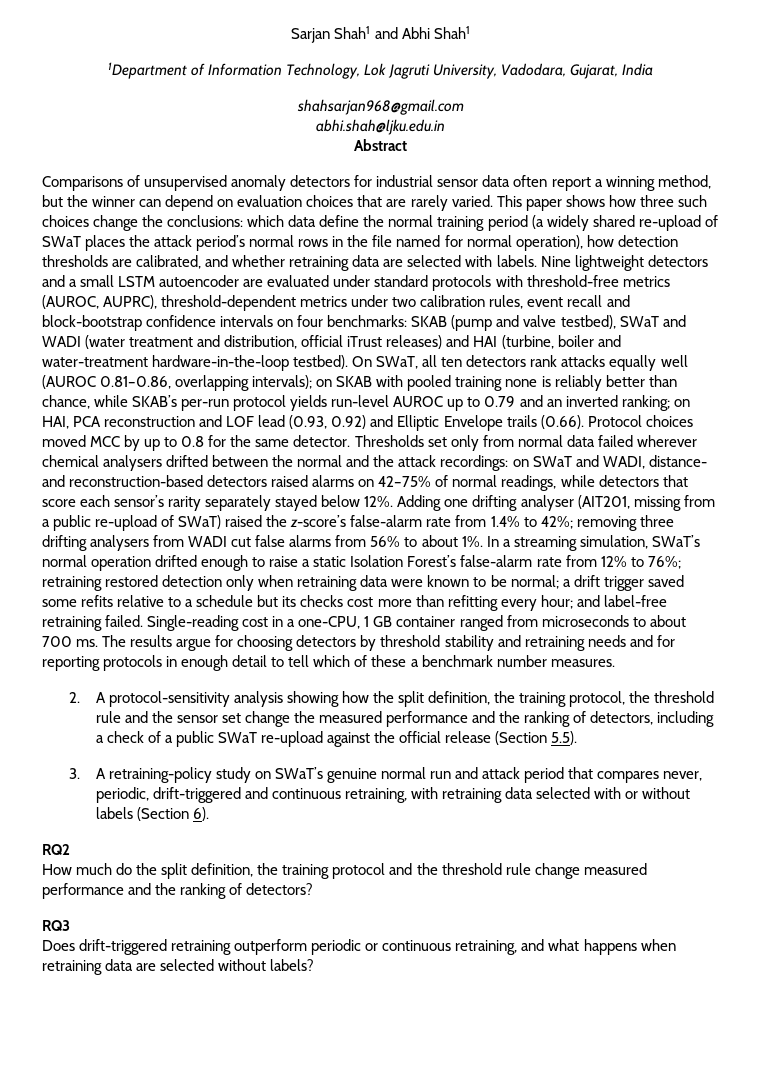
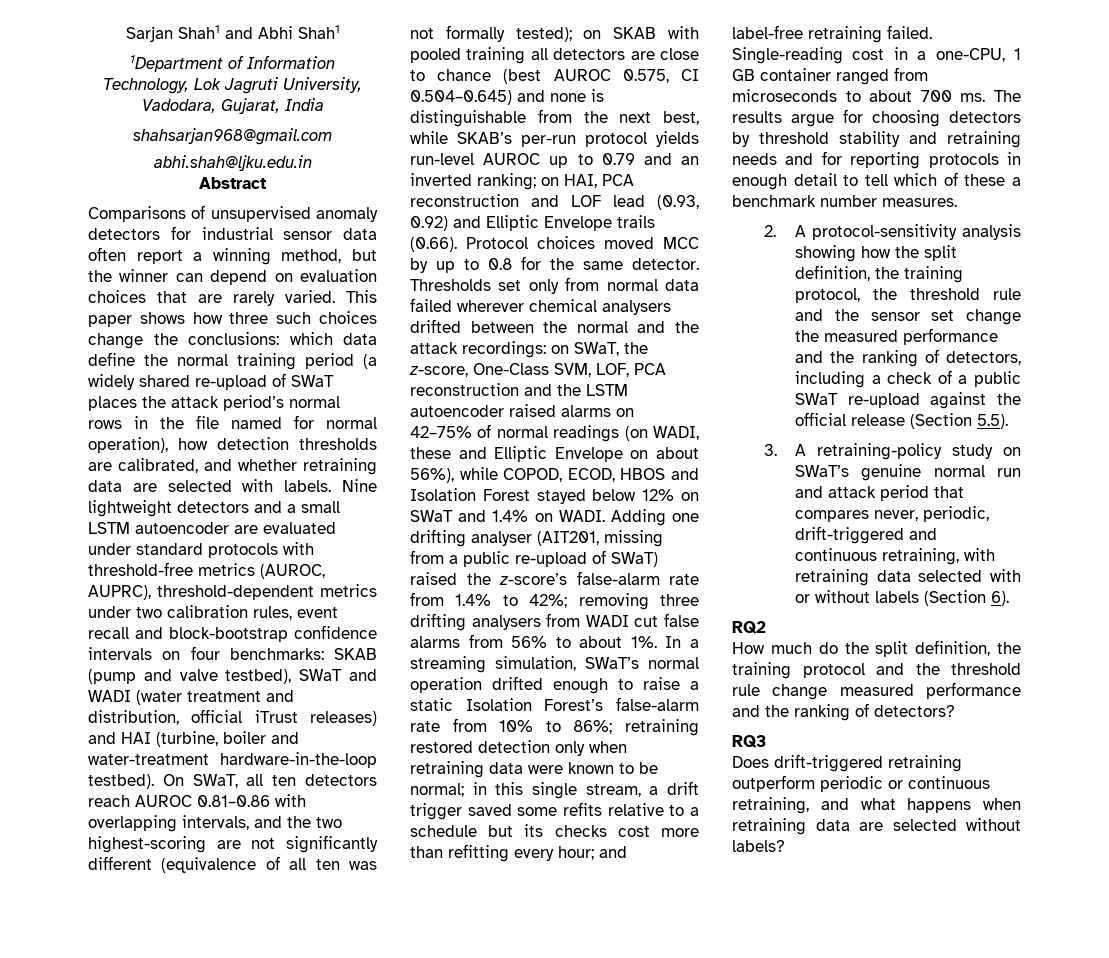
- On SWaT, all ten detectors rank attacks equally well (AUROC 0.81–0.86, overlapping intervals); on SKAB with pooled training none is reliably better than chance, while SKAB’s per-run protocol yields run-level AUROC up to 0.79 and an inverted ranking; on HAI, PCA reconstruction and LOF lead (0.93, 0.92) and Elliptic Envelope trails (0.66). Protocol choices moved MCC by up to 0.8 for the same detector.
+ On SWaT, all ten detectors reach AUROC 0.81–0.86 with overlapping intervals, and the two highest-scoring are not significantly different (equivalence of all ten was not formally tested); on SKAB with pooled training all detectors are close to chance (best AUROC 0.575, CI 0.504–0.645) and none is distinguishable from the next best, while SKAB’s per-run protocol yields run-level AUROC up to 0.79 and an inverted ranking; on HAI, PCA reconstruction and LOF lead (0.93, 0.92) and Elliptic Envelope trails (0.66). Protocol choices moved MCC by up to 0.8 for the same detector.
- Thresholds set only from normal data failed wherever chemical analysers drifted between the normal and the attack recordings: on SWaT and WADI, distance- and reconstruction-based detectors raised alarms on 42–75% of normal readings, while detectors that score each sensor’s rarity separately stayed below 12%.
+ Thresholds set only from normal data failed wherever chemical analysers drifted between the normal and the attack recordings: on SWaT, the z-score, One-Class SVM, LOF, PCA reconstruction and the LSTM autoencoder raised alarms on 42–75% of normal readings (on WADI, these and Elliptic Envelope on about 56%), while COPOD, ECOD, HBOS and Isolation Forest stayed below 12% on SWaT and 1.4% on WADI.
- In a streaming simulation, SWaT’s normal operation drifted enough to raise a static Isolation Forest’s false-alarm rate from 12% to 76%; retraining restored detection only when retraining data were known to be normal; a drift trigger saved some refits relative to a schedule but its checks cost more than refitting every hour; and label-free retraining failed.
+ In a streaming simulation, SWaT’s normal operation drifted enough to raise a static Isolation Forest’s false-alarm rate from 10% to 86%; retraining restored detection only when retraining data were known to be normal; in this single stream, a drift trigger saved some refits relative to a schedule but its checks cost more than refitting every hour; and label-free retraining failed.

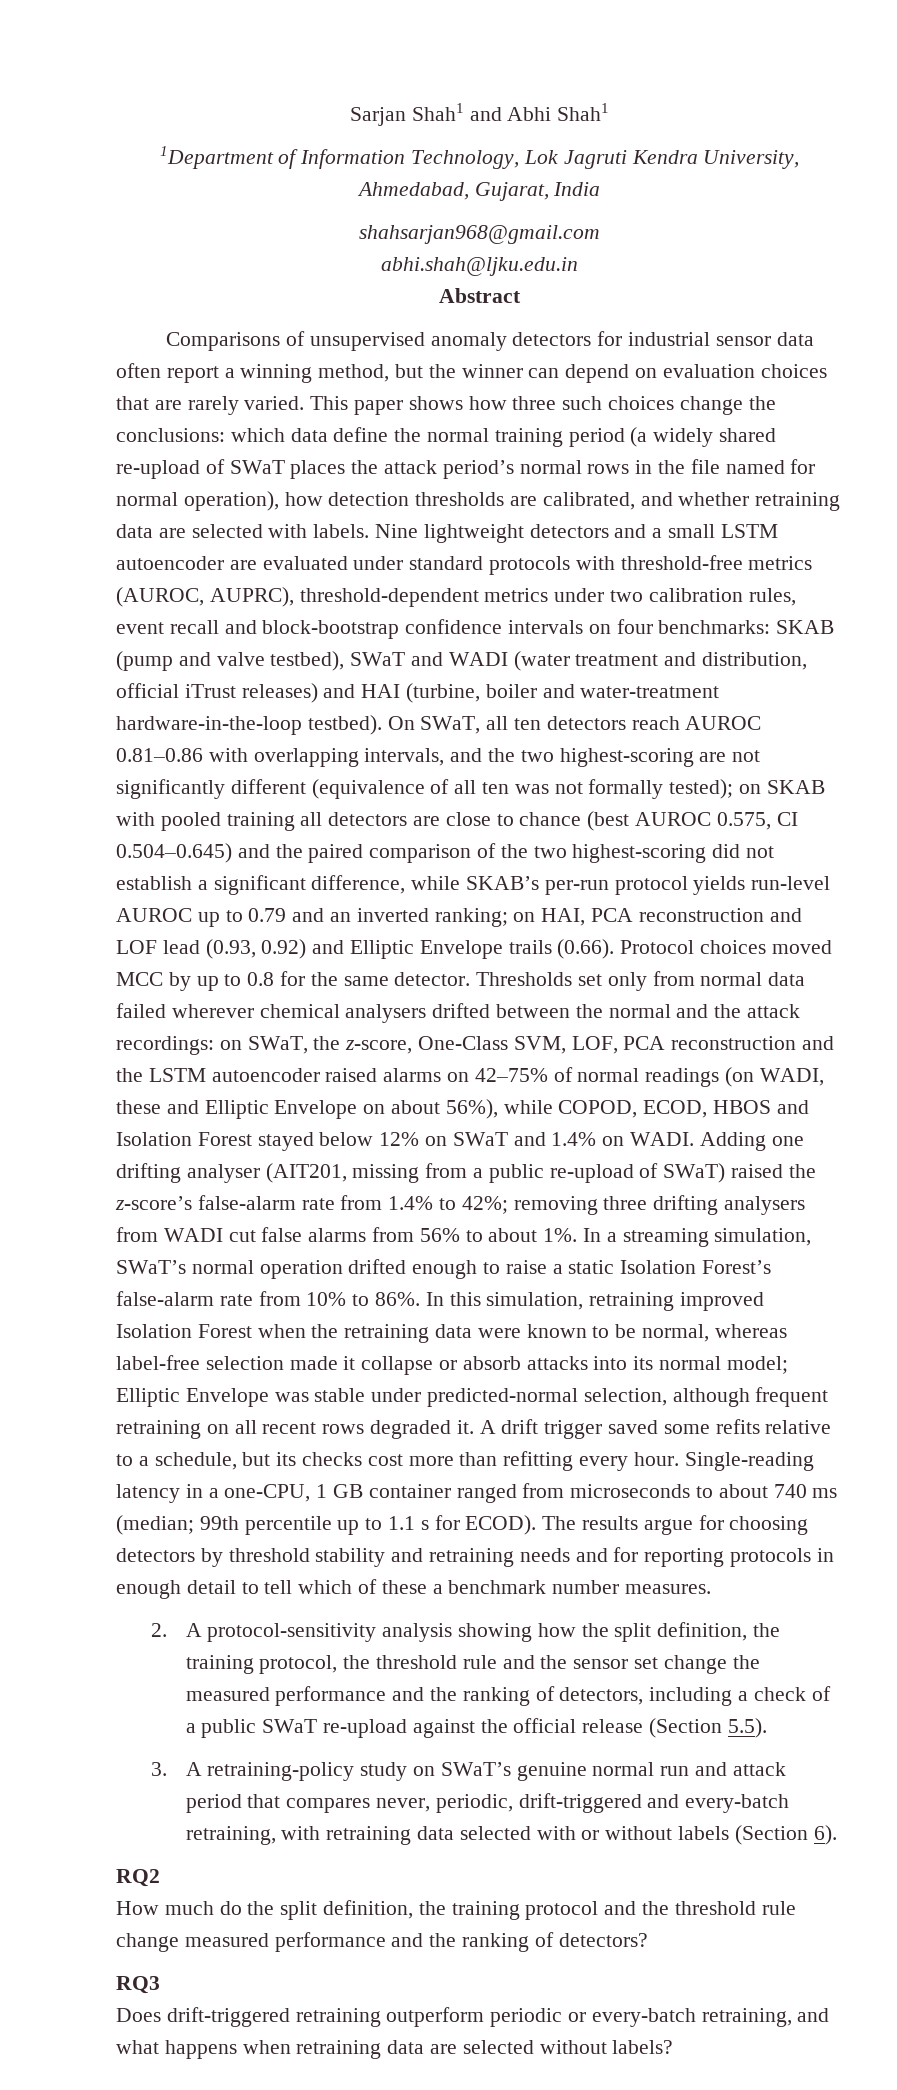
- 1Department of Information Technology, Lok Jagruti University, Vadodara, Gujarat, India
+ 1Department of Information Technology, Lok Jagruti Kendra University, Ahmedabad, Gujarat, India
- on SKAB with pooled training all detectors are close to chance (best AUROC 0.575, CI 0.504–0.645) and none is distinguishable from the next best, while SKAB’s per-run protocol yields run-level AUROC up to 0.79 and an inverted ranking;
+ on SKAB with pooled training all detectors are close to chance (best AUROC 0.575, CI 0.504–0.645) and the paired comparison of the two highest-scoring did not establish a significant difference, while SKAB’s per-run protocol yields run-level AUROC up to 0.79 and an inverted ranking;
- In a streaming simulation, SWaT’s normal operation drifted enough to raise a static Isolation Forest’s false-alarm rate from 10% to 86%; retraining restored detection only when retraining data were known to be normal; in this single stream, a drift trigger saved some refits relative to a schedule but its checks cost more than refitting every hour; and label-free retraining failed. Single-reading cost in a one-CPU, 1 GB container ranged from microseconds to about 700 ms.
+ In a streaming simulation, SWaT’s normal operation drifted enough to raise a static Isolation Forest’s false-alarm rate from 10% to 86%. In this simulation, retraining improved Isolation Forest when the retraining data were known to be normal, whereas label-free selection made it collapse or absorb attacks into its normal model; Elliptic Envelope was stable under predicted-normal selection, although frequent retraining on all recent rows degraded it. A drift trigger saved some refits relative to a schedule, but its checks cost more than refitting every hour. Single-reading latency in a one-CPU, 1 GB container ranged from microseconds to about 740 ms (median; 99th percentile up to 1.1 s for ECOD).
- 3. A retraining-policy study on SWaT’s genuine normal run and attack period that compares never, periodic, drift-triggered and continuous retraining, with retraining data selected with or without labels (Section 6).
+ 3. A retraining-policy study on SWaT’s genuine normal run and attack period that compares never, periodic, drift-triggered and every-batch retraining, with retraining data selected with or without labels (Section 6).
- Does drift-triggered retraining outperform periodic or continuous retraining, and what happens when retraining data are selected without labels?
+ Does drift-triggered retraining outperform periodic or every-batch retraining, and what happens when retraining data are selected without labels?

